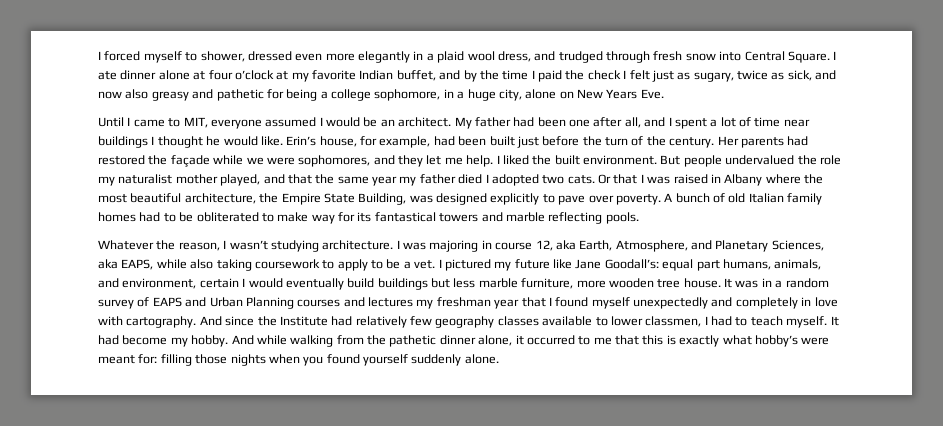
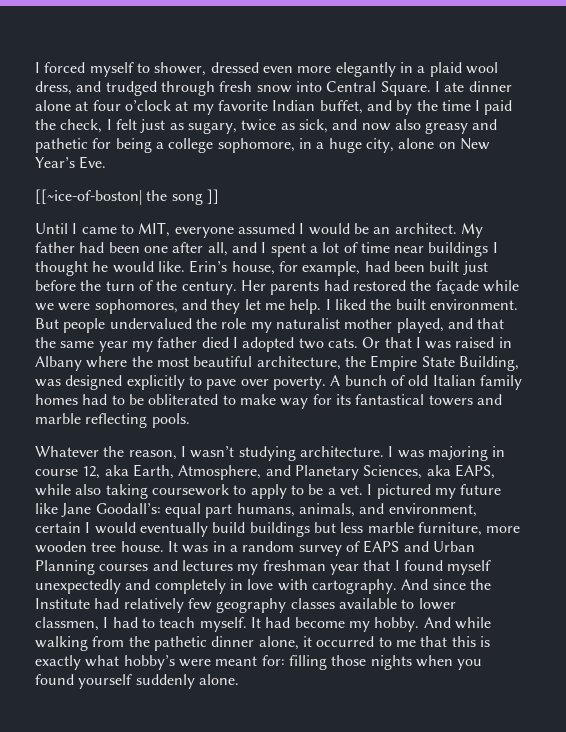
- I ate dinner alone at four o’clock at my favorite Indian buffet, and by the time I paid the check I felt just as sugary, twice as sick, and now also greasy and pathetic for being a college sophomore, in a huge city, alone on New Years Eve.
+ I ate dinner alone at four o’clock at my favorite Indian buffet, and by the time I paid the check, I felt just as sugary, twice as sick, and now also greasy and pathetic for being a college sophomore, in a huge city, alone on New Year’s Eve.
+ [[~ice-of-boston| the song ]]

